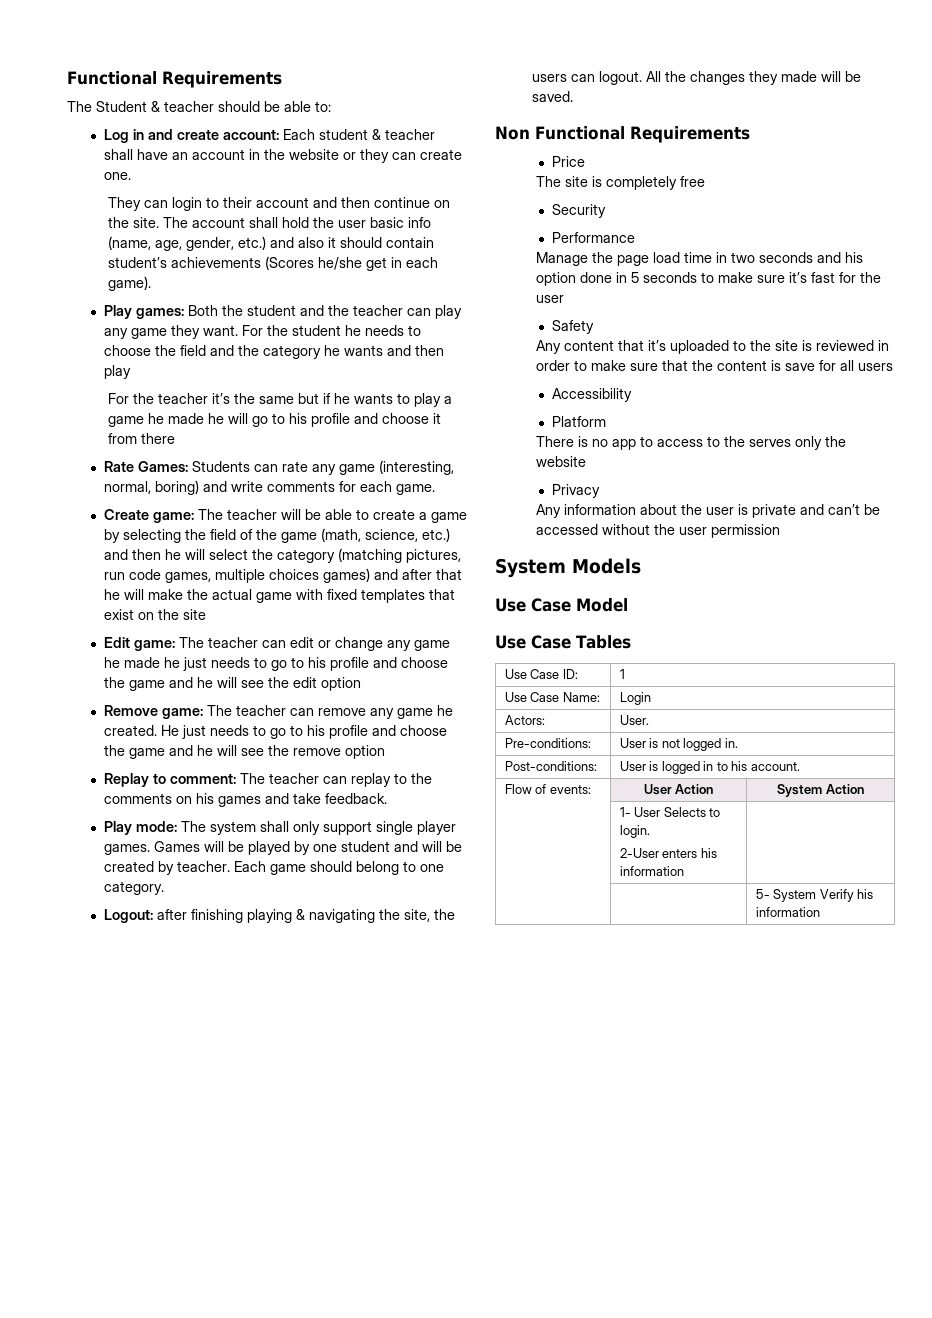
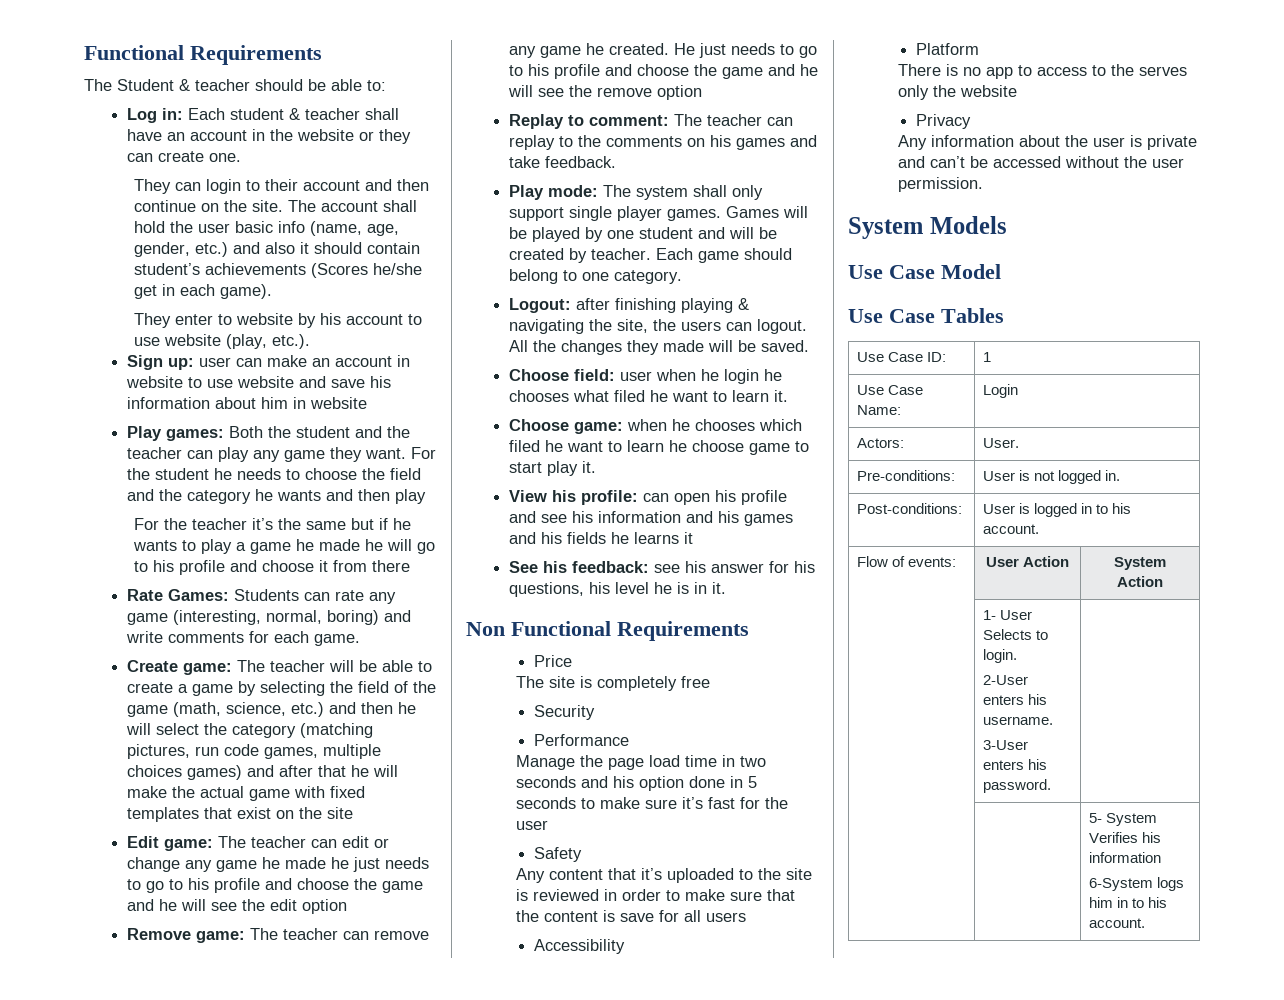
- Log in and create account: Each student & teacher shall have an account in the website or they can create one.
+ Log in: Each student & teacher shall have an account in the website or they can create one.
+ They enter to website by his account to use website (play, etc.).
+ Sign up: user can make an account in website to use website and save his information about him in website
+ Choose field: user when he login he chooses what filed he want to learn it.
+ Choose game: when he chooses which filed he want to learn he choose game to start play it.
+ View his profile: can open his profile and see his information and his games and his fields he learns it
+ See his feedback: see his answer for his questions, his level he is in it.
- Any information about the user is private and can’t be accessed without the user permission
+ Any information about the user is private and can’t be accessed without the user permission.
  | 1- User Selects to login.
- 2-User enters his information |
+ 2-User enters his username.
+ 3-User enters his password. |
- | | 5- System Verify his information
+ | | 5- System Verifies his information
+ 6-System logs him in to his account.

